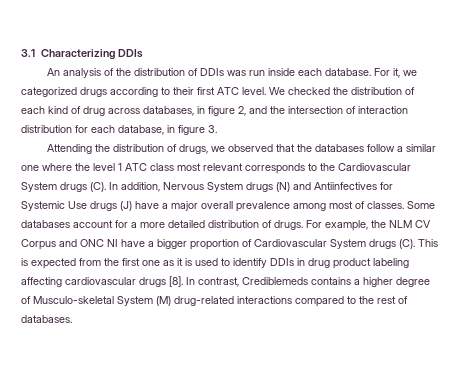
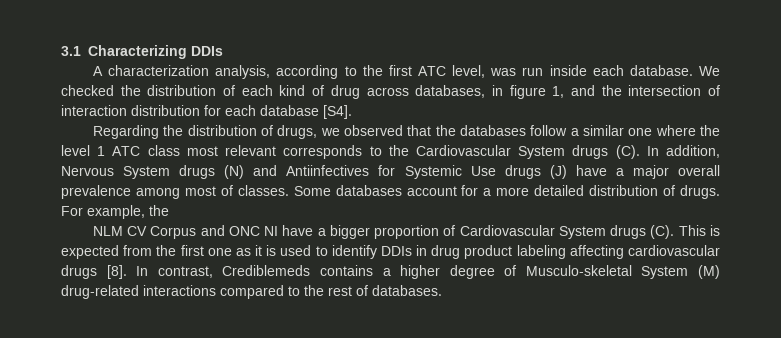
- An analysis of the distribution of DDIs was run inside each database.
+ A characterization analysis, according to the first ATC level, was run inside each database.
- For it, we categorized drugs according to their first ATC level.
- We checked the distribution of each kind of drug across databases, in figure 2, and the intersection of interaction distribution for each database, in figure 3.
- Attending the distribution of drugs, we observed that the databases follow a similar one where the level 1 ATC class most relevant corresponds to the Cardiovascular System drugs (C). In addition, Nervous System drugs (N) and Antiinfectives for Systemic Use drugs (J) have a major overall prevalence among most of classes.
+ We checked the distribution of each kind of drug across databases, in figure 1, and the intersection of interaction distribution for each database [S4].
+ Regarding the distribution of drugs, we observed that the databases follow a similar one where the level 1 ATC class most relevant corresponds to the Cardiovascular System drugs (C). In addition, Nervous System drugs (N) and Antiinfectives for Systemic Use drugs (J) have a major overall prevalence among most of classes.
- For example, the NLM CV Corpus and ONC NI have a bigger proportion of Cardiovascular System drugs (C). This is expected from the first one as it is used to identify DDIs in drug product labeling affecting cardiovascular drugs [8].
+ For example, the
+ NLM CV Corpus and ONC NI have a bigger proportion of Cardiovascular System drugs (C). This is expected from the first one as it is used to identify DDIs in drug product labeling affecting cardiovascular drugs [8].

